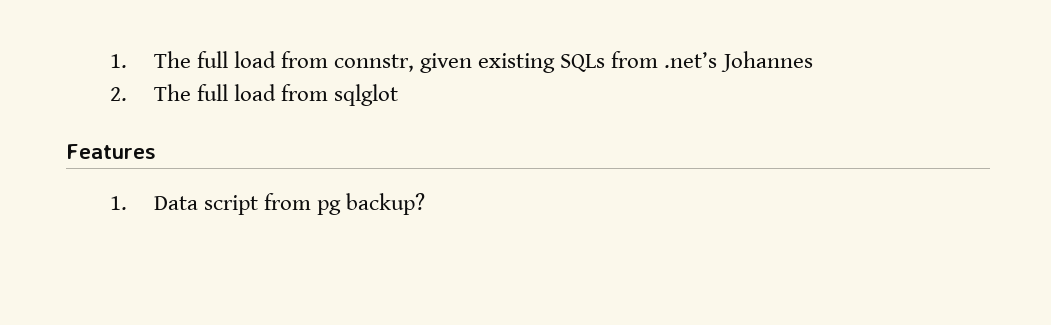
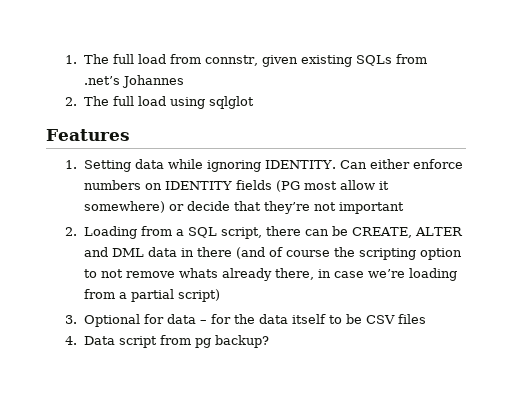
- 2. The full load from sqlglot
+ 2. The full load using sqlglot
- 1. Data script from pg backup?
+ 1. Setting data while ignoring IDENTITY. Can either enforce numbers on IDENTITY fields (PG most allow it somewhere) or decide that they’re not important
+ 2. Loading from a SQL script, there can be CREATE, ALTER and DML data in there (and of course the scripting option to not remove whats already there, in case we’re loading from a partial script)
+ 3. Optional for data – for the data itself to be CSV files
+ 4. Data script from pg backup?

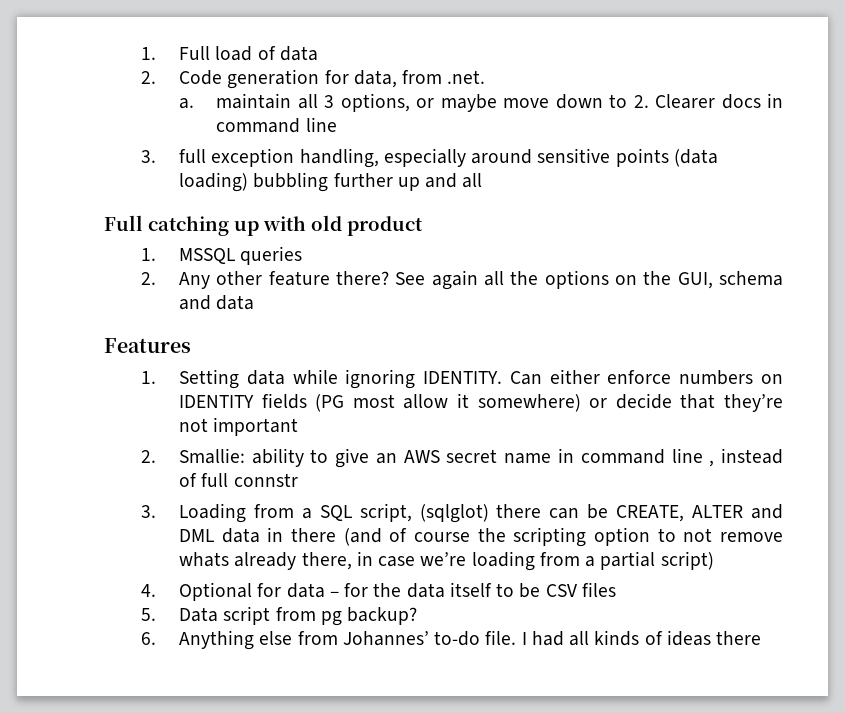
- 1. The full load from connstr, given existing SQLs from .net’s Johannes
- 2. The full load using sqlglot
+ 1. Full load of data
+ 2. Code generation for data, from .net.
+ a. maintain all 3 options, or maybe move down to 2. Clearer docs in command line
+ 3. full exception handling, especially around sensitive points (data loading) bubbling further up and all
+ Full catching up with old product
+ 1. MSSQL queries
+ 2. Any other feature there? See again all the options on the GUI, schema and data
- 2. Loading from a SQL script, there can be CREATE, ALTER and DML data in there (and of course the scripting option to not remove whats already there, in case we’re loading from a partial script)
+ 2. Smallie: ability to give an AWS secret name in command line , instead of full connstr
+ 3. Loading from a SQL script, (sqlglot) there can be CREATE, ALTER and DML data in there (and of course the scripting option to not remove whats already there, in case we’re loading from a partial script)
- 3. Optional for data – for the data itself to be CSV files
+ 4. Optional for data – for the data itself to be CSV files
- 4. Data script from pg backup?
+ 5. Data script from pg backup?
+ 6. Anything else from Johannes’ to-do file. I had all kinds of ideas there

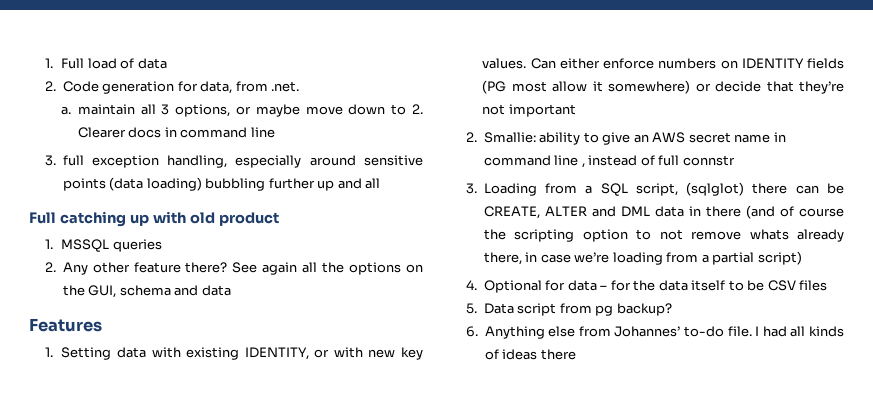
- 1. Setting data while ignoring IDENTITY.
+ 1. Setting data with existing IDENTITY, or with new key values.

